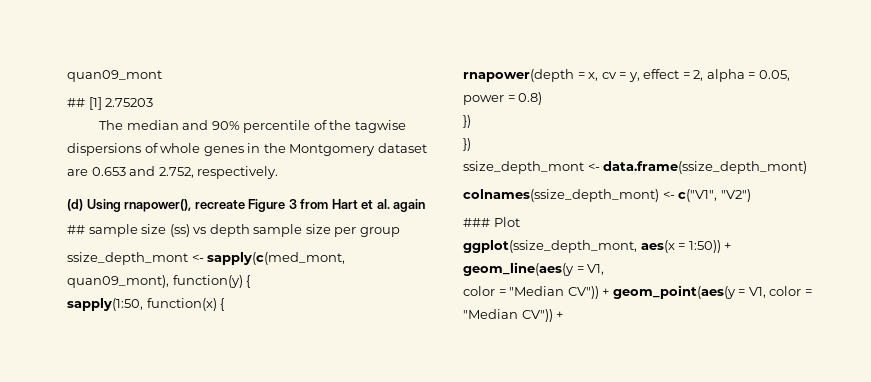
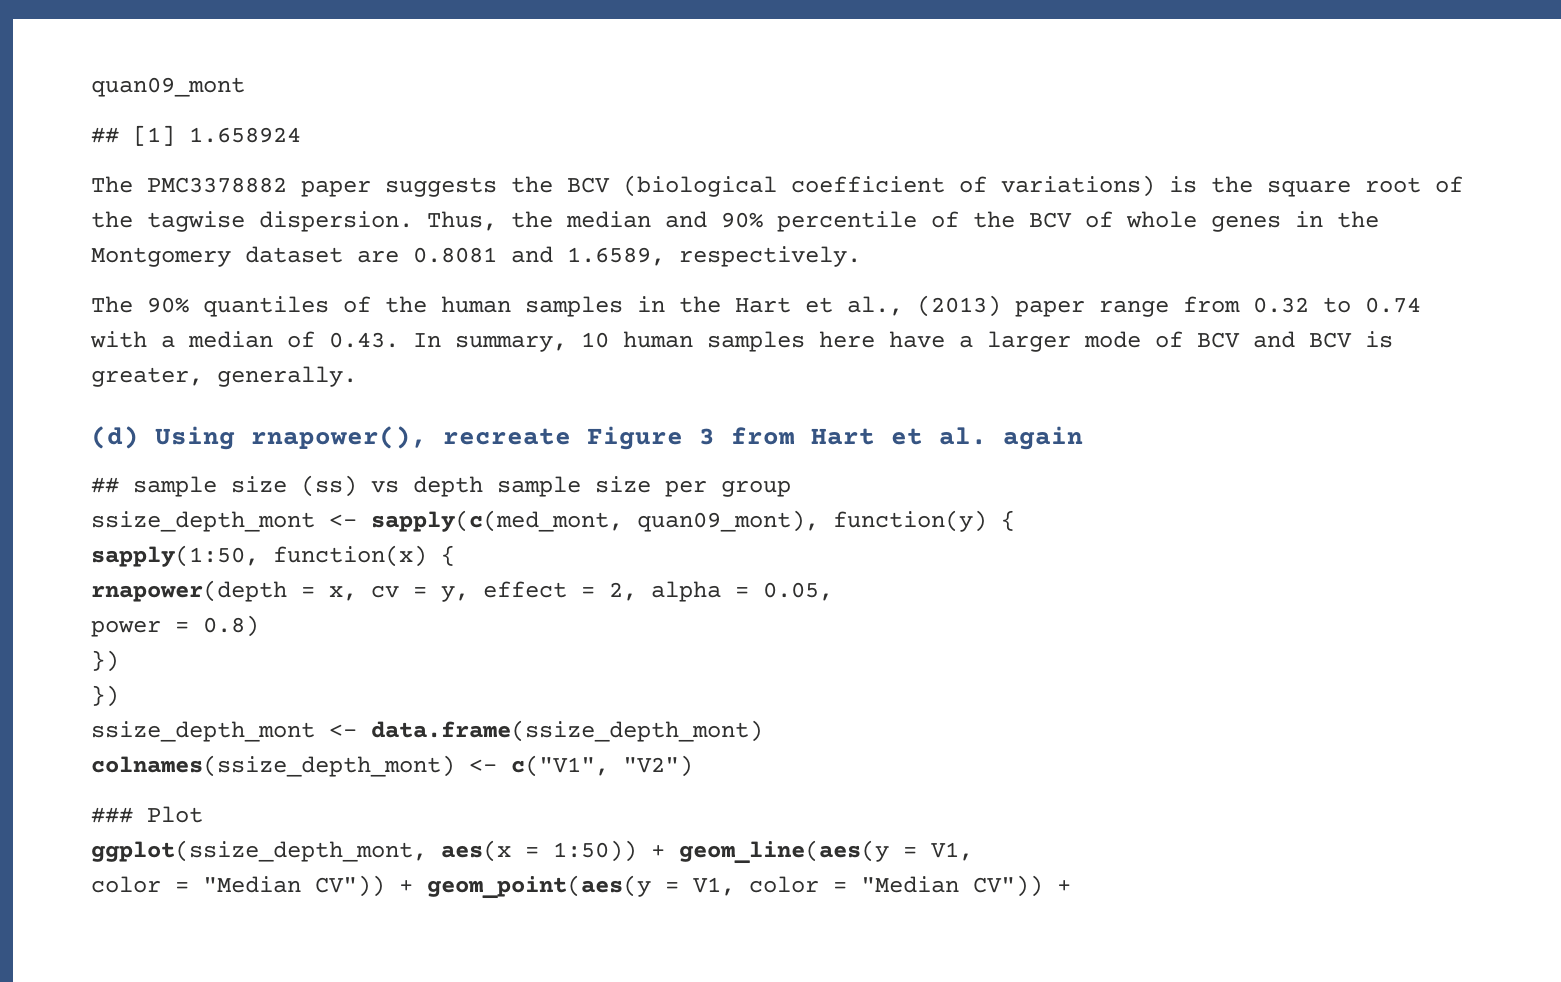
- ## [1] 2.75203
- The median and 90% percentile of the tagwise dispersions of whole genes in the Montgomery dataset are 0.653 and 2.752, respectively.
+ ## [1] 1.658924
+ The PMC3378882 paper suggests the BCV (biological coefficient of variations) is the square root of the tagwise dispersion. Thus, the median and 90% percentile of the BCV of whole genes in the Montgomery dataset are 0.8081 and 1.6589, respectively.
+ The 90% quantiles of the human samples in the Hart et al., (2013) paper range from 0.32 to 0.74 with a median of 0.43. In summary, 10 human samples here have a larger mode of BCV and BCV is greater, generally.

